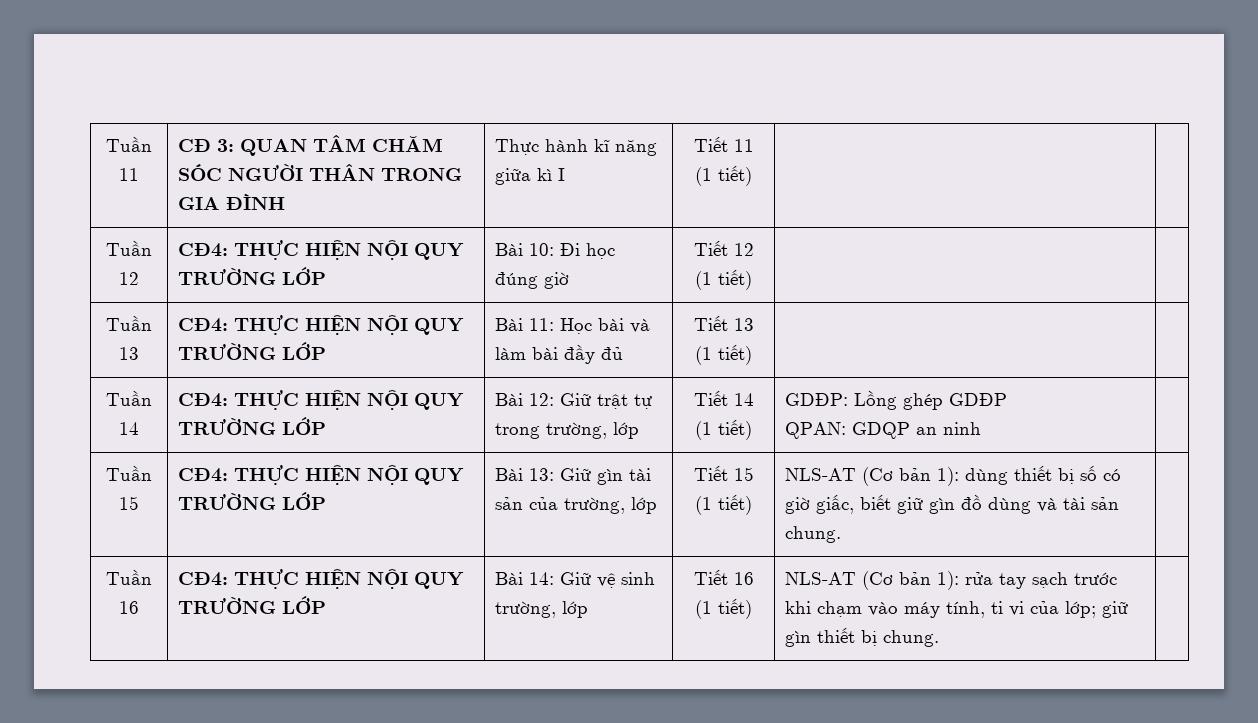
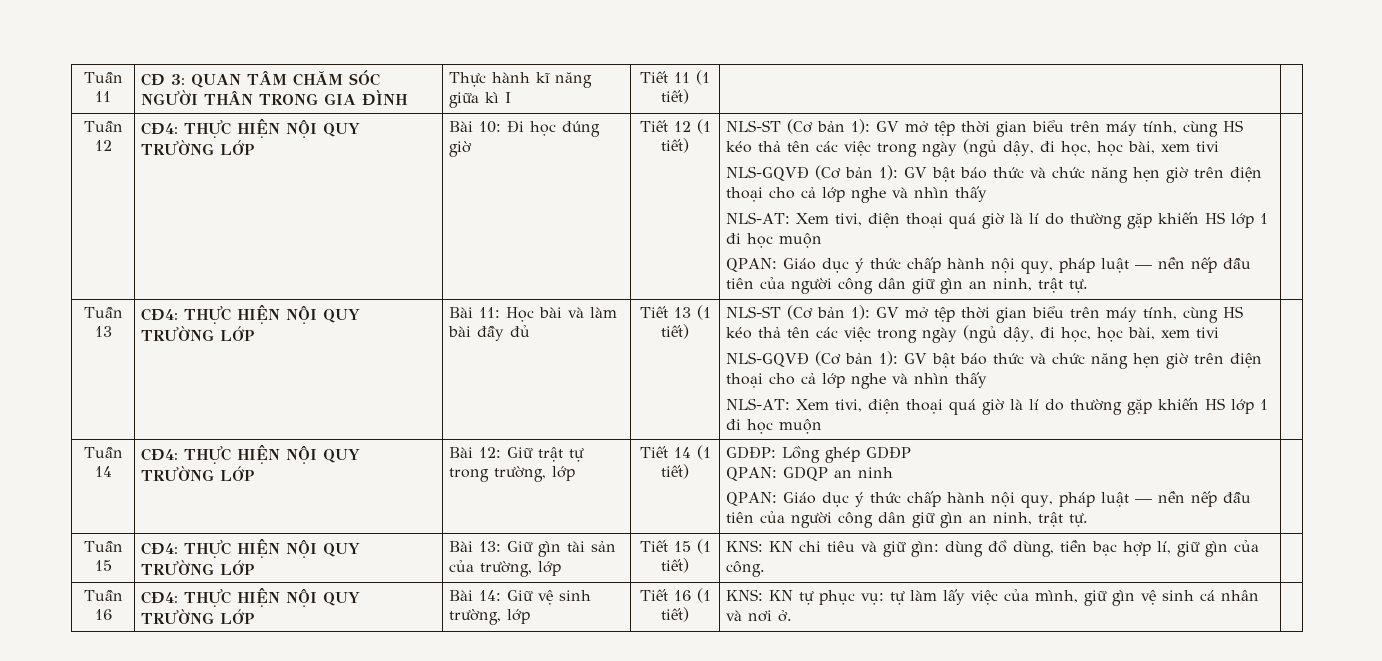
- Tiết 12 (1 tiết)
+ Tiết 12 (1 tiết) | NLS-ST (Cơ bản 1): GV mở tệp thời gian biểu trên máy tính, cùng HS kéo thả tên các việc trong ngày (ngủ dậy, đi học, học bài, xem tivi
+ NLS-GQVĐ (Cơ bản 1): GV bật báo thức và chức năng hẹn giờ trên điện thoại cho cả lớp nghe và nhìn thấy
+ NLS-AT: Xem tivi, điện thoại quá giờ là lí do thường gặp khiến HS lớp 1 đi học muộn
+ QPAN: Giáo dục ý thức chấp hành nội quy, pháp luật — nền nếp đầu tiên của người công dân giữ gìn an ninh, trật tự.
- Tiết 13 (1 tiết)
+ Tiết 13 (1 tiết) | NLS-ST (Cơ bản 1): GV mở tệp thời gian biểu trên máy tính, cùng HS kéo thả tên các việc trong ngày (ngủ dậy, đi học, học bài, xem tivi
+ NLS-GQVĐ (Cơ bản 1): GV bật báo thức và chức năng hẹn giờ trên điện thoại cho cả lớp nghe và nhìn thấy
+ NLS-AT: Xem tivi, điện thoại quá giờ là lí do thường gặp khiến HS lớp 1 đi học muộn
  QPAN: GDQP an ninh
+ QPAN: Giáo dục ý thức chấp hành nội quy, pháp luật — nền nếp đầu tiên của người công dân giữ gìn an ninh, trật tự.
- NLS-AT (Cơ bản 1): dùng thiết bị số có giờ giấc, biết giữ gìn đồ dùng và tài sản chung.
+ KNS: KN chi tiêu và giữ gìn: dùng đồ dùng, tiền bạc hợp lí, giữ gìn của công.
- NLS-AT (Cơ bản 1): rửa tay sạch trước khi chạm vào máy tính, ti vi của lớp; giữ gìn thiết bị chung.
+ KNS: KN tự phục vụ: tự làm lấy việc của mình, giữ gìn vệ sinh cá nhân và nơi ở.

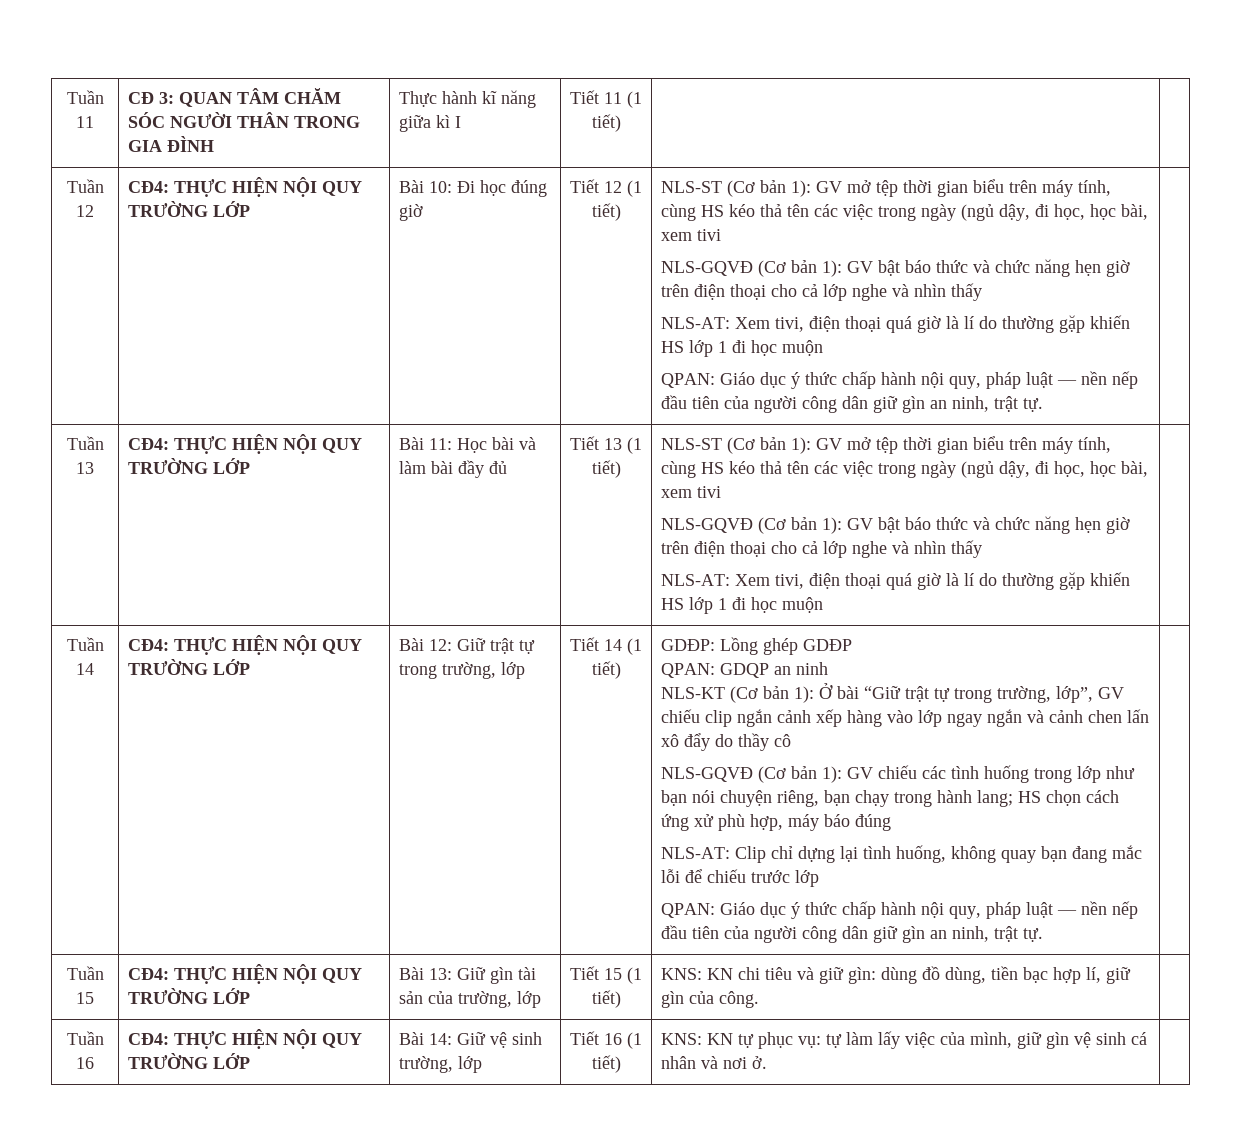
+ NLS-KT (Cơ bản 1): Ở bài “Giữ trật tự trong trường, lớp”, GV chiếu clip ngắn cảnh xếp hàng vào lớp ngay ngắn và cảnh chen lấn xô đẩy do thầy cô
+ NLS-GQVĐ (Cơ bản 1): GV chiếu các tình huống trong lớp như bạn nói chuyện riêng, bạn chạy trong hành lang; HS chọn cách ứng xử phù hợp, máy báo đúng
+ NLS-AT: Clip chỉ dựng lại tình huống, không quay bạn đang mắc lỗi để chiếu trước lớp

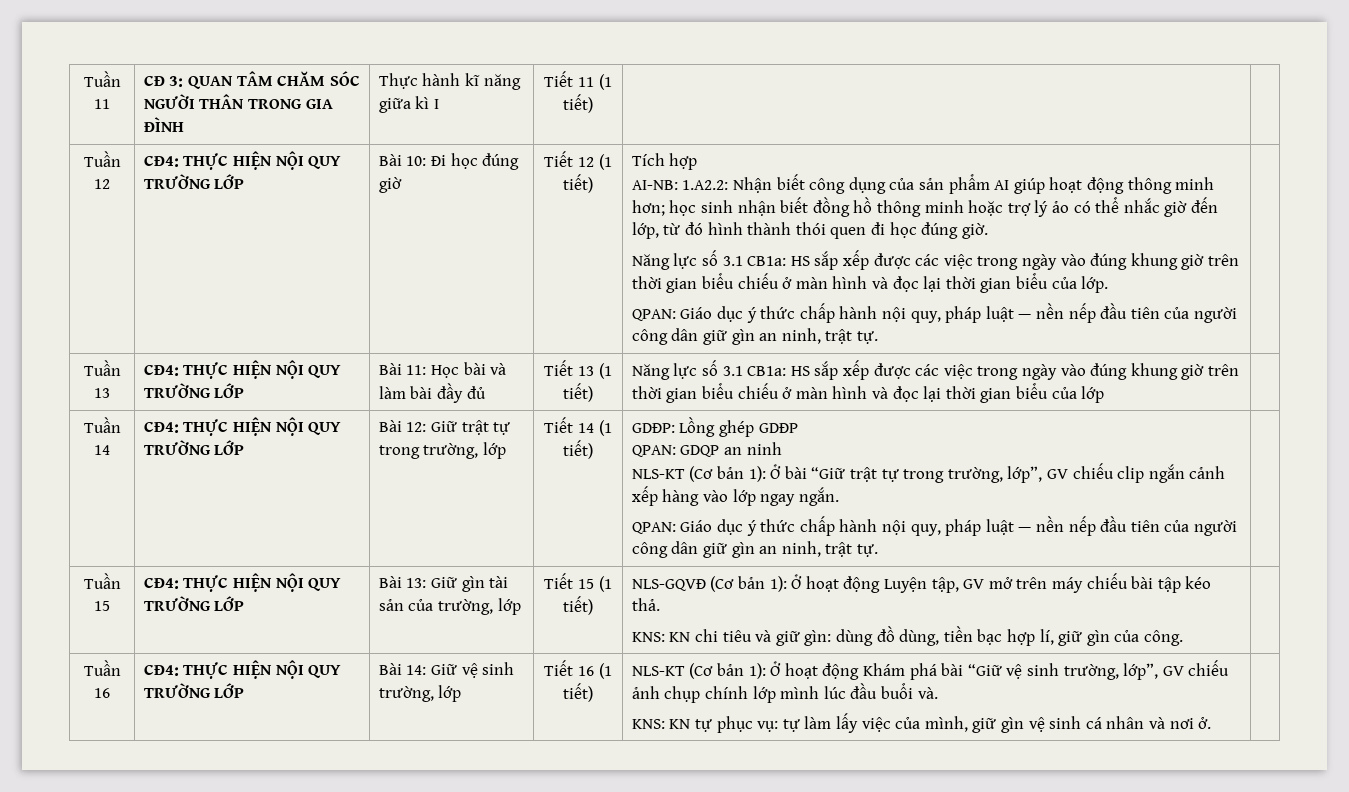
- Tiết 12 (1 tiết) | NLS-ST (Cơ bản 1): GV mở tệp thời gian biểu trên máy tính, cùng HS kéo thả tên các việc trong ngày (ngủ dậy, đi học, học bài, xem tivi
- NLS-GQVĐ (Cơ bản 1): GV bật báo thức và chức năng hẹn giờ trên điện thoại cho cả lớp nghe và nhìn thấy
- NLS-AT: Xem tivi, điện thoại quá giờ là lí do thường gặp khiến HS lớp 1 đi học muộn
+ Tiết 12 (1 tiết) | Tích hợp
+ AI-NB: 1.A2.2: Nhận biết công dụng của sản phẩm AI giúp hoạt động thông minh hơn; học sinh nhận biết đồng hồ thông minh hoặc trợ lý ảo có thể nhắc giờ đến lớp, từ đó hình thành thói quen đi học đúng giờ.
+ Năng lực số 3.1 CB1a: HS sắp xếp được các việc trong ngày vào đúng khung giờ trên thời gian biểu chiếu ở màn hình và đọc lại thời gian biểu của lớp.
- Tiết 13 (1 tiết) | NLS-ST (Cơ bản 1): GV mở tệp thời gian biểu trên máy tính, cùng HS kéo thả tên các việc trong ngày (ngủ dậy, đi học, học bài, xem tivi
- NLS-GQVĐ (Cơ bản 1): GV bật báo thức và chức năng hẹn giờ trên điện thoại cho cả lớp nghe và nhìn thấy
- NLS-AT: Xem tivi, điện thoại quá giờ là lí do thường gặp khiến HS lớp 1 đi học muộn
+ Tiết 13 (1 tiết) | Năng lực số 3.1 CB1a: HS sắp xếp được các việc trong ngày vào đúng khung giờ trên thời gian biểu chiếu ở màn hình và đọc lại thời gian biểu của lớp
- NLS-KT (Cơ bản 1): Ở bài “Giữ trật tự trong trường, lớp”, GV chiếu clip ngắn cảnh xếp hàng vào lớp ngay ngắn và cảnh chen lấn xô đẩy do thầy cô
- NLS-GQVĐ (Cơ bản 1): GV chiếu các tình huống trong lớp như bạn nói chuyện riêng, bạn chạy trong hành lang; HS chọn cách ứng xử phù hợp, máy báo đúng
- NLS-AT: Clip chỉ dựng lại tình huống, không quay bạn đang mắc lỗi để chiếu trước lớp
+ NLS-KT (Cơ bản 1): Ở bài “Giữ trật tự trong trường, lớp”, GV chiếu clip ngắn cảnh xếp hàng vào lớp ngay ngắn.
+ NLS-GQVĐ (Cơ bản 1): Ở hoạt động Luyện tập, GV mở trên máy chiếu bài tập kéo thả.
+ NLS-KT (Cơ bản 1): Ở hoạt động Khám phá bài “Giữ vệ sinh trường, lớp”, GV chiếu ảnh chụp chính lớp mình lúc đầu buổi và.

